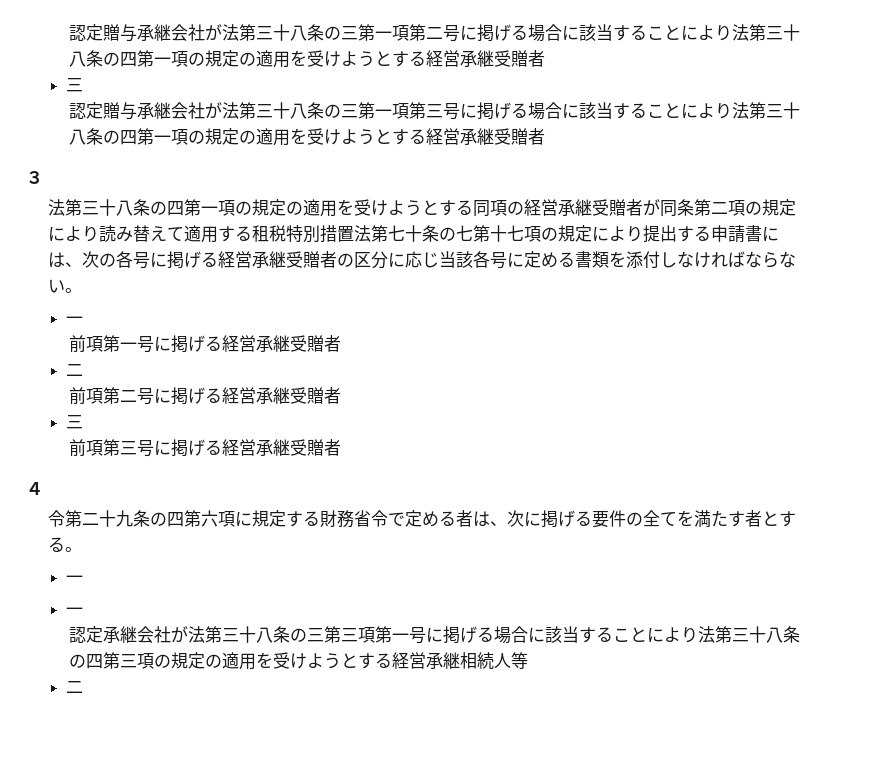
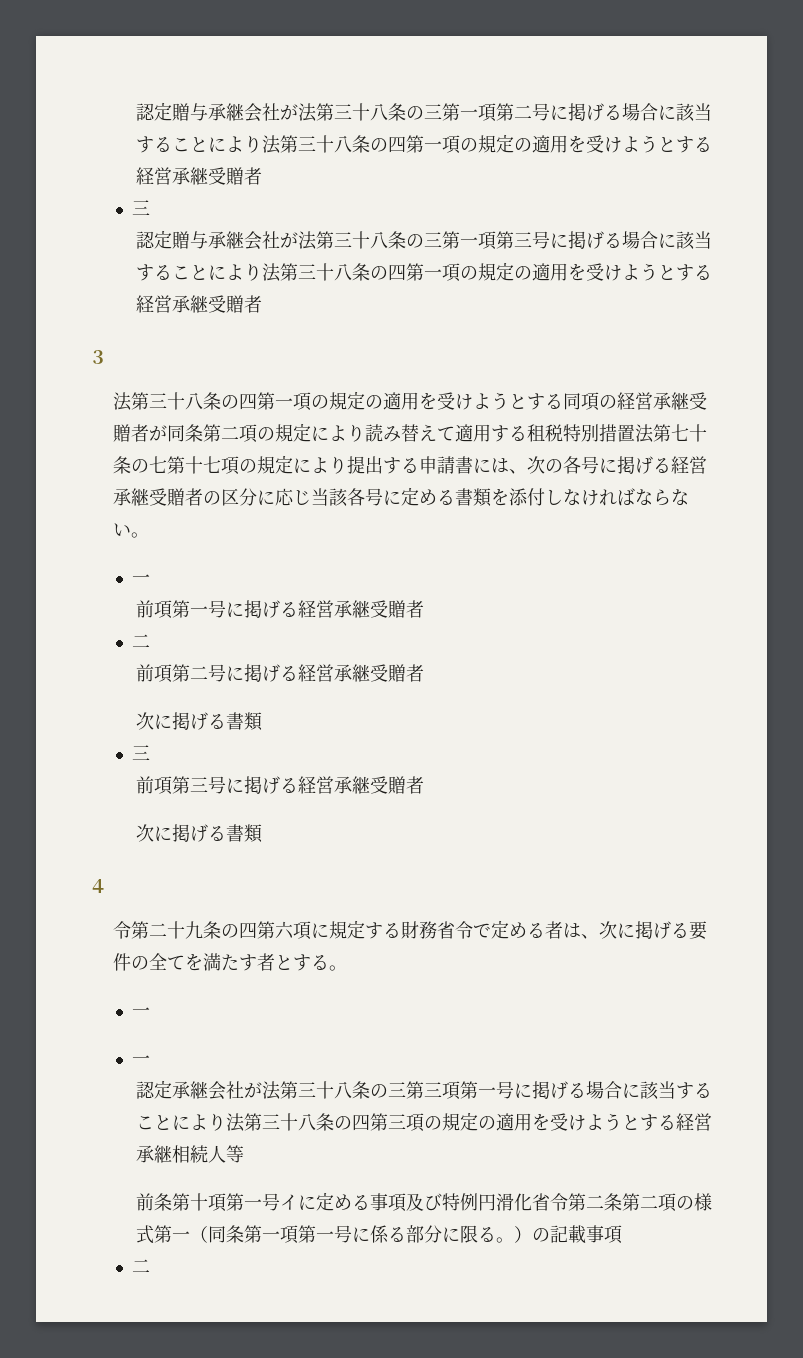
  前項第二号に掲げる経営承継受贈者
+ 次に掲げる書類
  前項第三号に掲げる経営承継受贈者
+ 次に掲げる書類
+ 前条第十項第一号イに定める事項及び特例円滑化省令第二条第二項の様式第一（同条第一項第一号に係る部分に限る。）の記載事項

